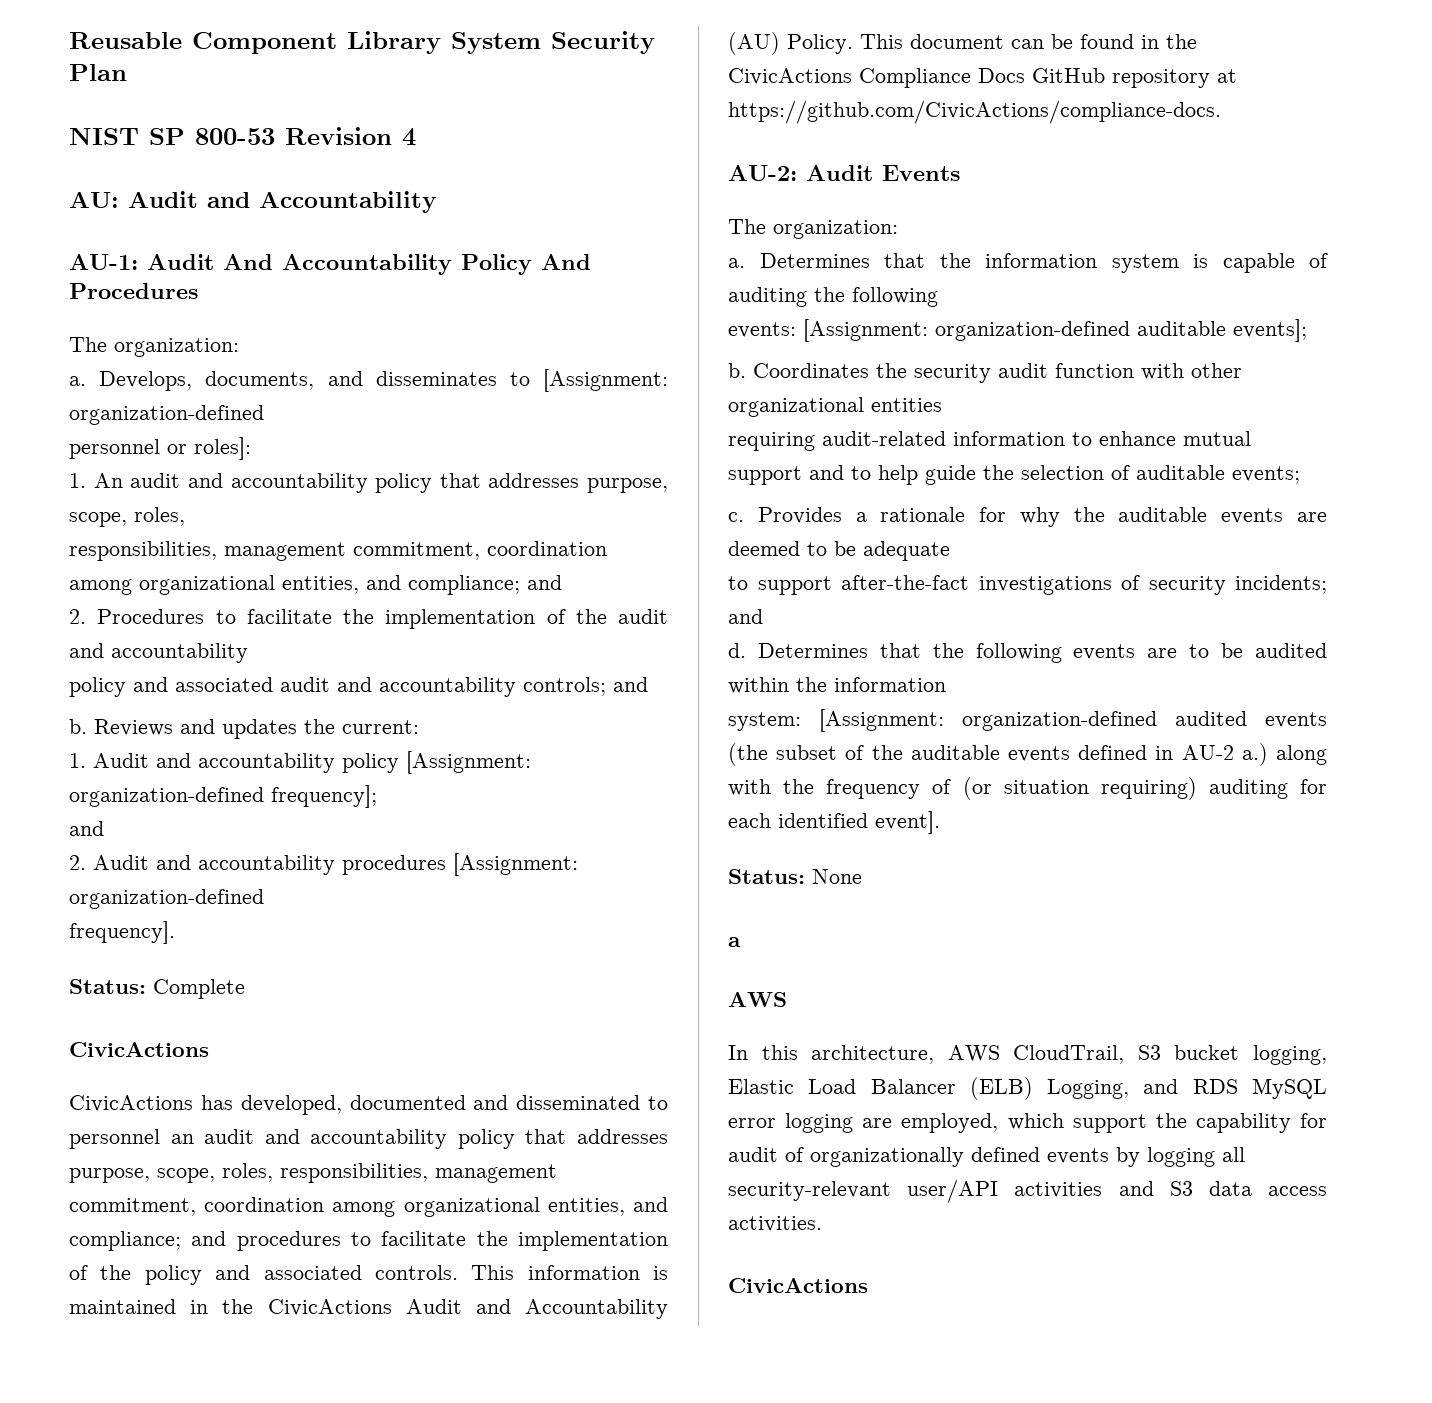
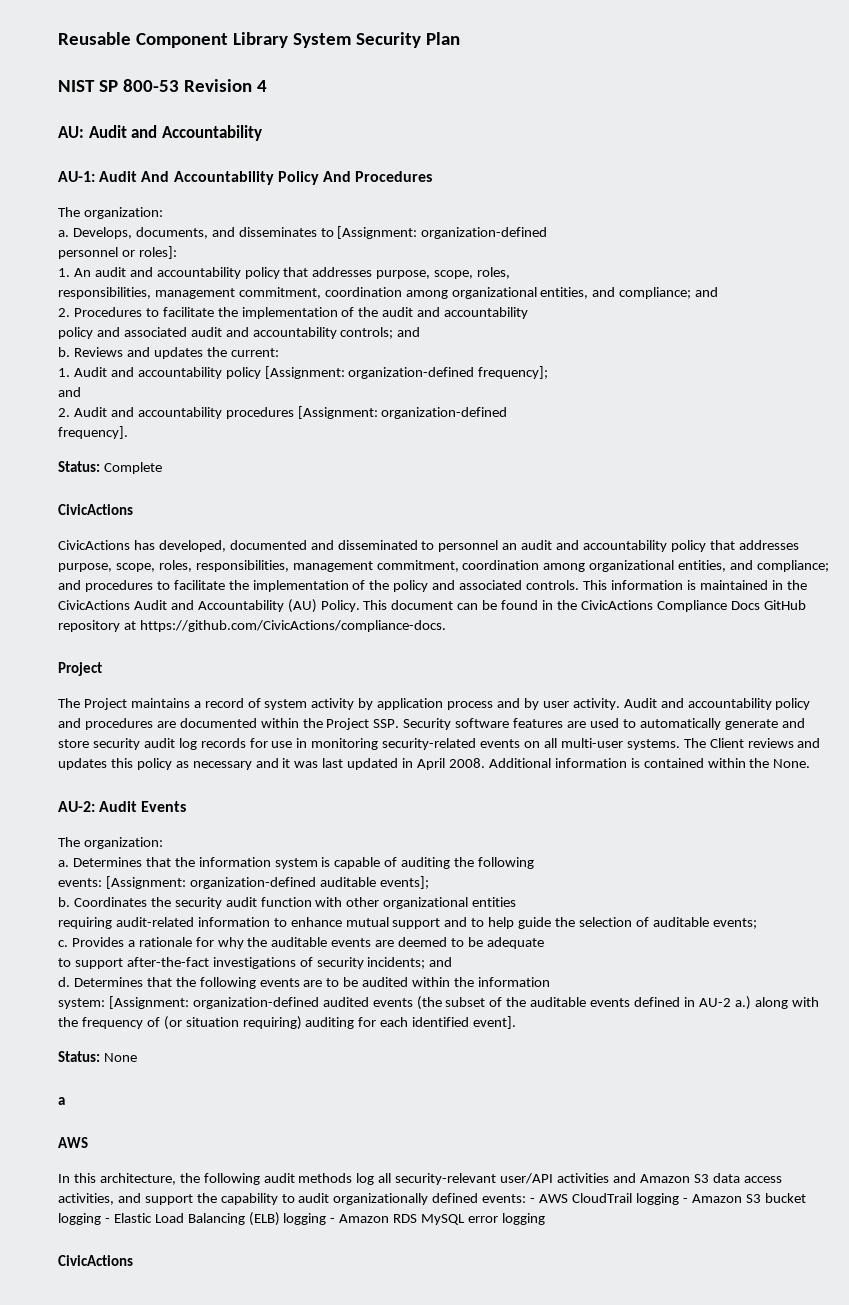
  This document can be found in the CivicActions Compliance Docs GitHub repository at https://github.com/CivicActions/compliance-docs.
+ Project
+ The Project maintains a record of system activity by application process and by user activity. Audit and accountability policy and procedures are documented within the Project SSP. Security software features are used to automatically generate and store security audit log records for use in monitoring security-related events on all multi-user systems. The Client reviews and updates this policy as necessary and it was last updated in April 2008. Additional information is contained within the None.
- In this architecture, AWS CloudTrail, S3 bucket logging, Elastic Load Balancer (ELB) Logging, and RDS MySQL error logging are employed, which support the capability for audit of organizationally defined events by logging all security-relevant user/API activities and S3 data access activities.
+ In this architecture, the following audit methods log all security-relevant user/API activities and Amazon S3 data access activities, and support the capability to audit organizationally defined events: - AWS CloudTrail logging - Amazon S3 bucket logging - Elastic Load Balancing (ELB) logging - Amazon RDS MySQL error logging

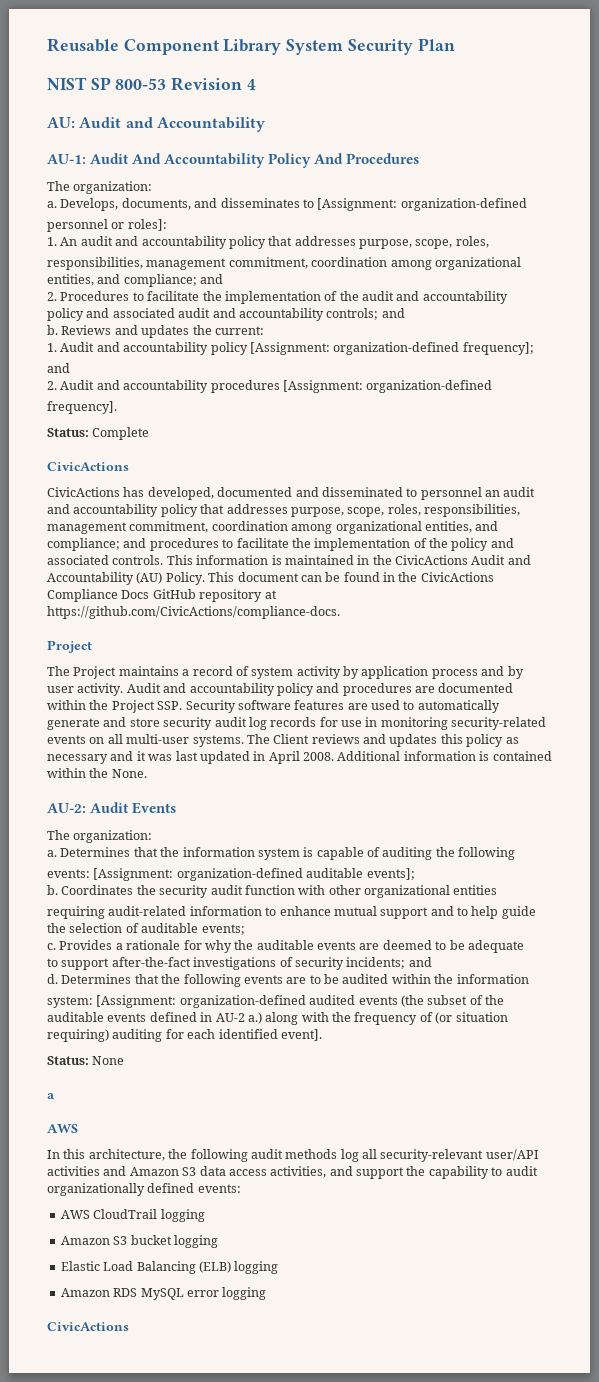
- In this architecture, the following audit methods log all security-relevant user/API activities and Amazon S3 data access activities, and support the capability to audit organizationally defined events: - AWS CloudTrail logging - Amazon S3 bucket logging - Elastic Load Balancing (ELB) logging - Amazon RDS MySQL error logging
+ In this architecture, the following audit methods log all security-relevant user/API activities and Amazon S3 data access activities, and support the capability to audit organizationally defined events:
+ AWS CloudTrail logging
+ Amazon S3 bucket logging
+ Elastic Load Balancing (ELB) logging
+ Amazon RDS MySQL error logging

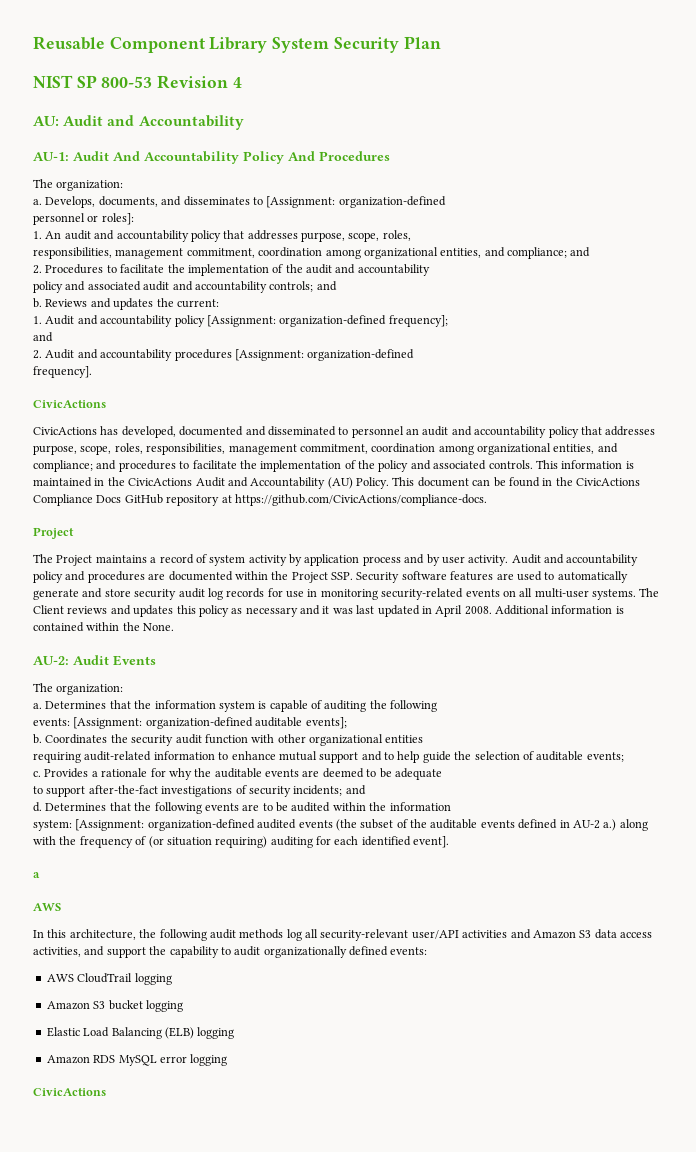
- Status: Complete
- Status: None

